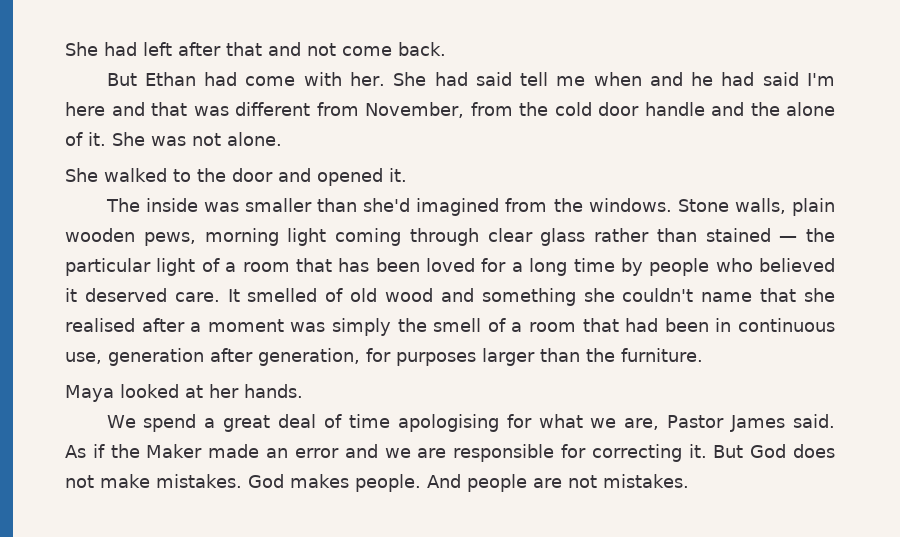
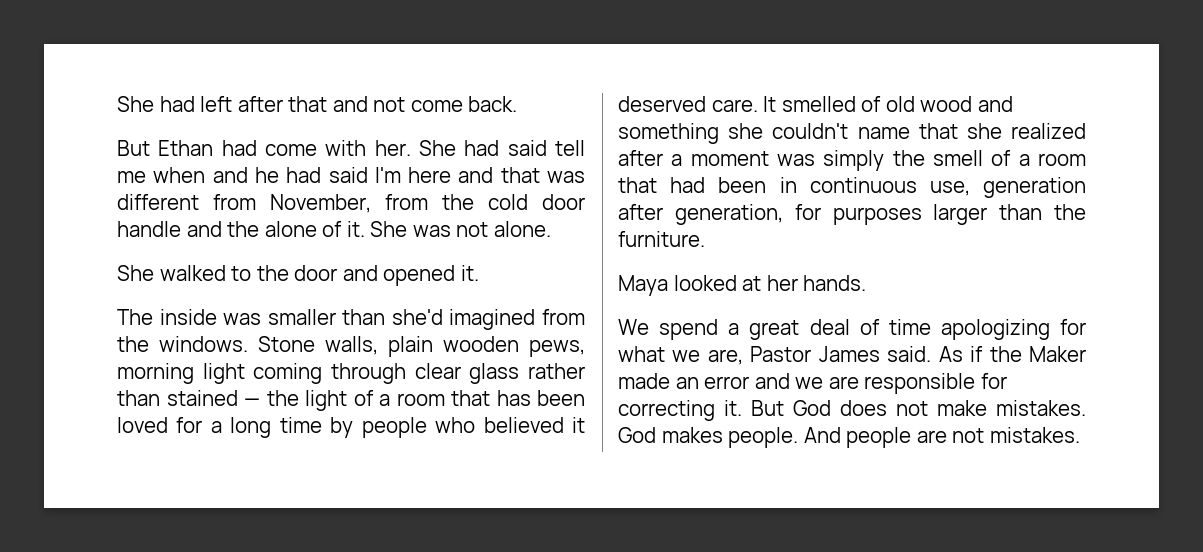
- Stone walls, plain wooden pews, morning light coming through clear glass rather than stained — the particular light of a room that has been loved for a long time by people who believed it deserved care.
+ Stone walls, plain wooden pews, morning light coming through clear glass rather than stained — the light of a room that has been loved for a long time by people who believed it deserved care.
- It smelled of old wood and something she couldn't name that she realised after a moment was simply the smell of a room that had been in continuous use, generation after generation, for purposes larger than the furniture.
+ It smelled of old wood and something she couldn't name that she realized after a moment was simply the smell of a room that had been in continuous use, generation after generation, for purposes larger than the furniture.
- We spend a great deal of time apologising for what we are, Pastor James said.
+ We spend a great deal of time apologizing for what we are, Pastor James said.

